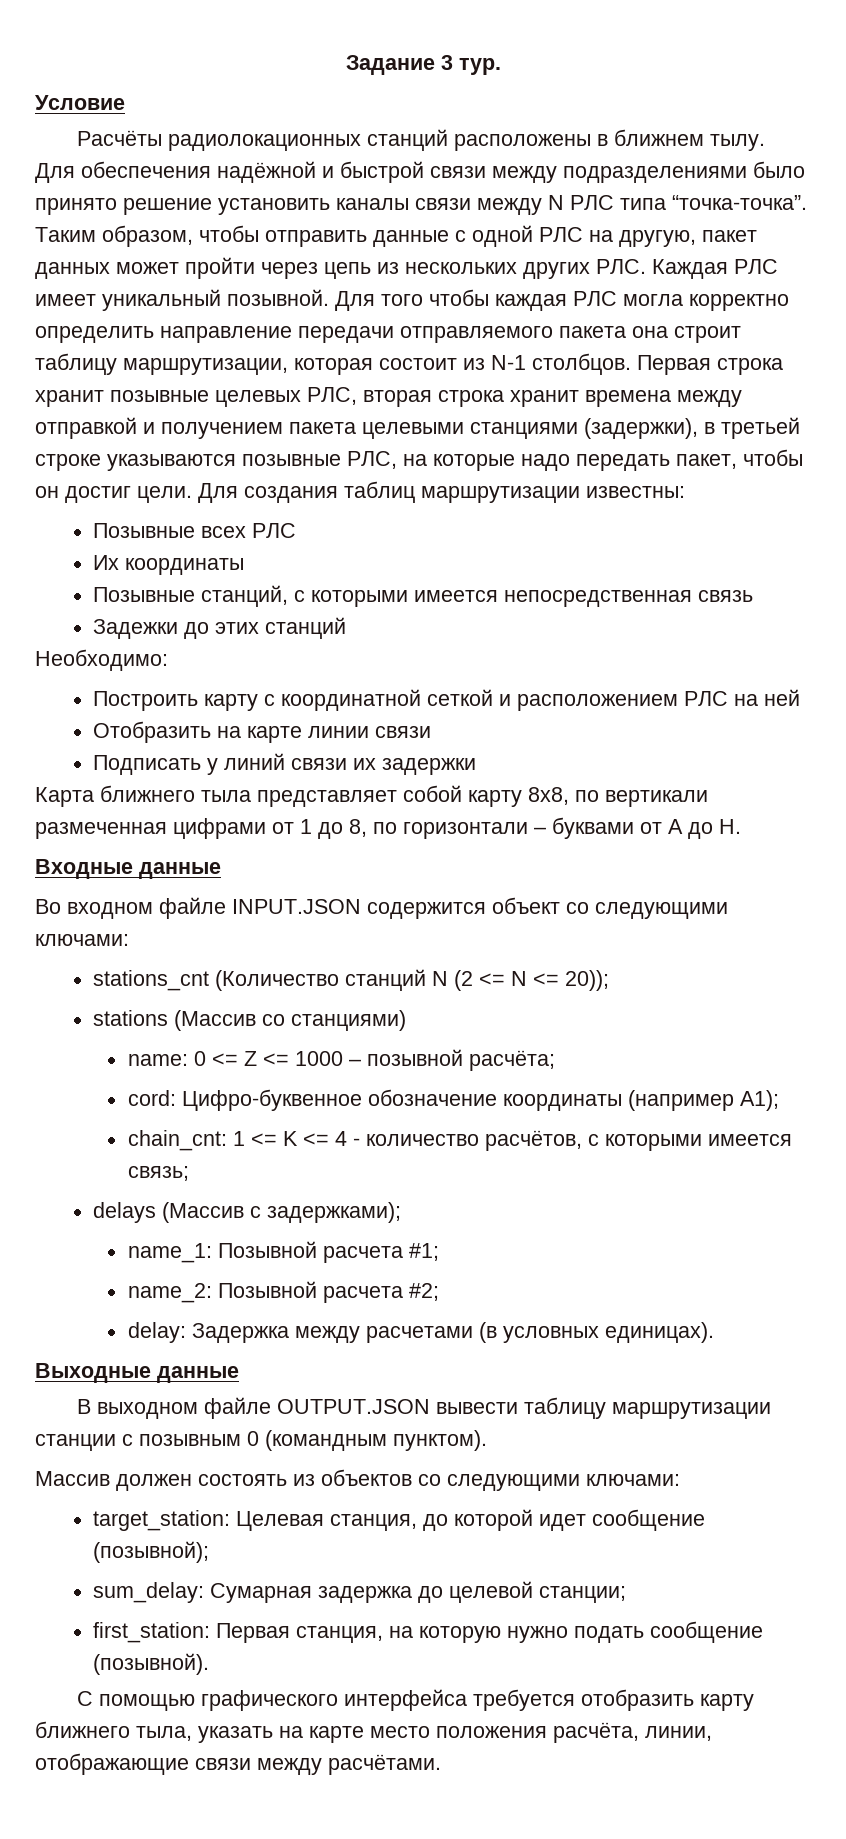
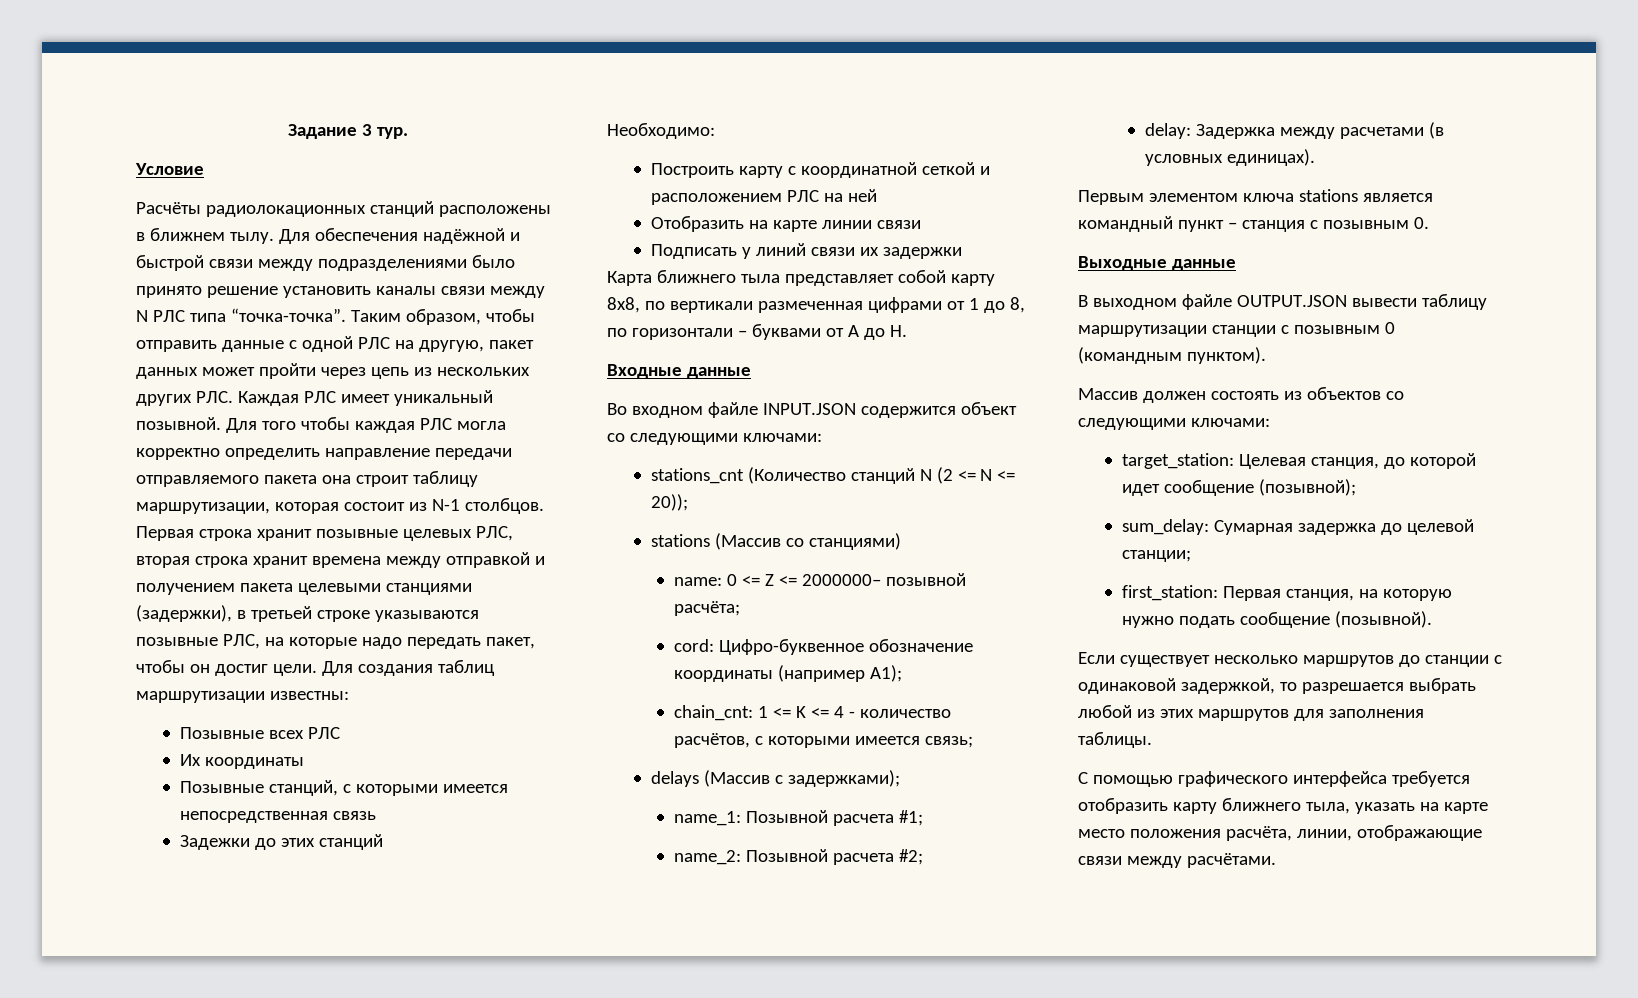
- name: 0 <= Z <= 1000 – позывной расчёта;
+ name: 0 <= Z <= 2000000– позывной расчёта;
+ Первым элементом ключа stations является командный пункт – станция с позывным 0.
+ Если существует несколько маршрутов до станции с одинаковой задержкой, то разрешается выбрать любой из этих маршрутов для заполнения таблицы.

